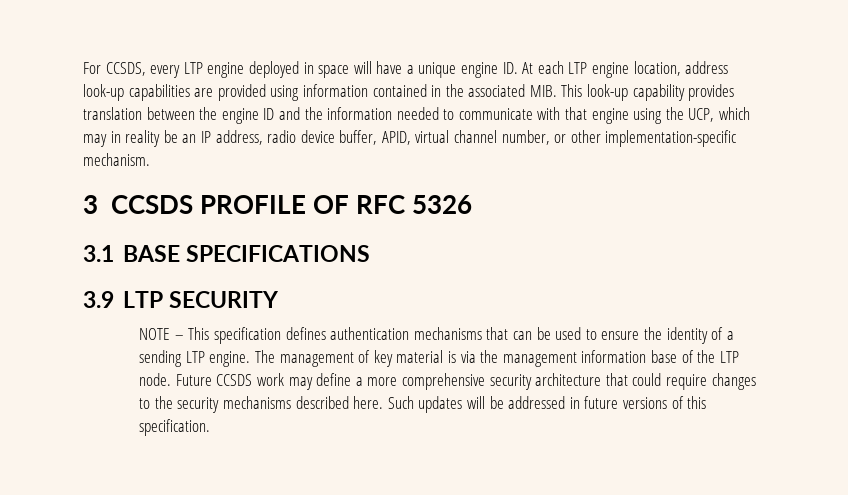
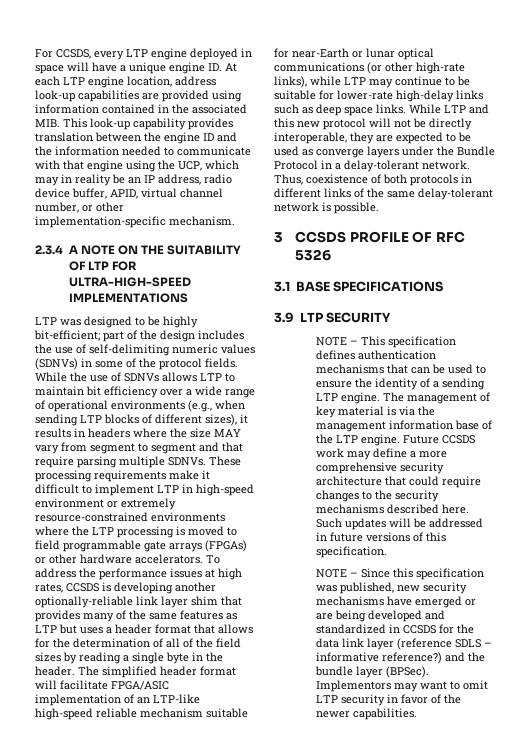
+ 2.3.4 A NOTE ON THE SUITABILITY OF LTP FOR ULTRA-HIGH-SPEED IMPLEMENTATIONS
+ LTP was designed to be highly bit-efficient; part of the design includes the use of self-delimiting numeric values (SDNVs) in some of the protocol fields. While the use of SDNVs allows LTP to maintain bit efficiency over a wide range of operational environments (e.g., when sending LTP blocks of different sizes), it results in headers where the size MAY vary from segment to segment and that require parsing multiple SDNVs. These processing requirements make it difficult to implement LTP in high-speed environment or extremely resource-constrained environments where the LTP processing is moved to field programmable gate arrays (FPGAs) or other hardware accelerators. To address the performance issues at high rates, CCSDS is developing another optionally-reliable link layer shim that provides many of the same features as LTP but uses a header format that allows for the determination of all of the field sizes by reading a single byte in the header. The simplified header format will facilitate FPGA/ASIC implementation of an LTP-like high-speed reliable mechanism suitable for near-Earth or lunar optical communications (or other high-rate links), while LTP may continue to be suitable for lower-rate high-delay links such as deep space links. While LTP and this new protocol will not be directly interoperable, they are expected to be used as converge layers under the Bundle Protocol in a delay-tolerant network. Thus, coexistence of both protocols in different links of the same delay-tolerant network is possible.
- The management of key material is via the management information base of the LTP node.
+ The management of key material is via the management information base of the LTP engine.
+ NOTE – Since this specification was published, new security mechanisms have emerged or are being developed and standardized in CCSDS for the data link layer (reference SDLS – informative reference?) and the bundle layer (BPSec). Implementors may want to omit LTP security in favor of the newer capabilities.

